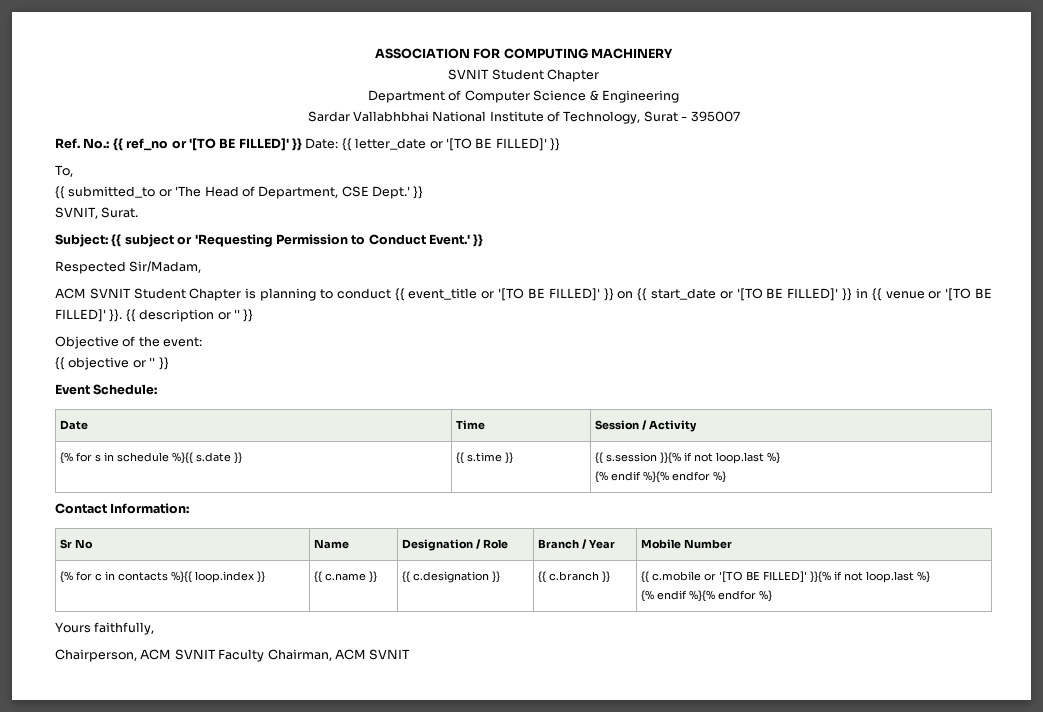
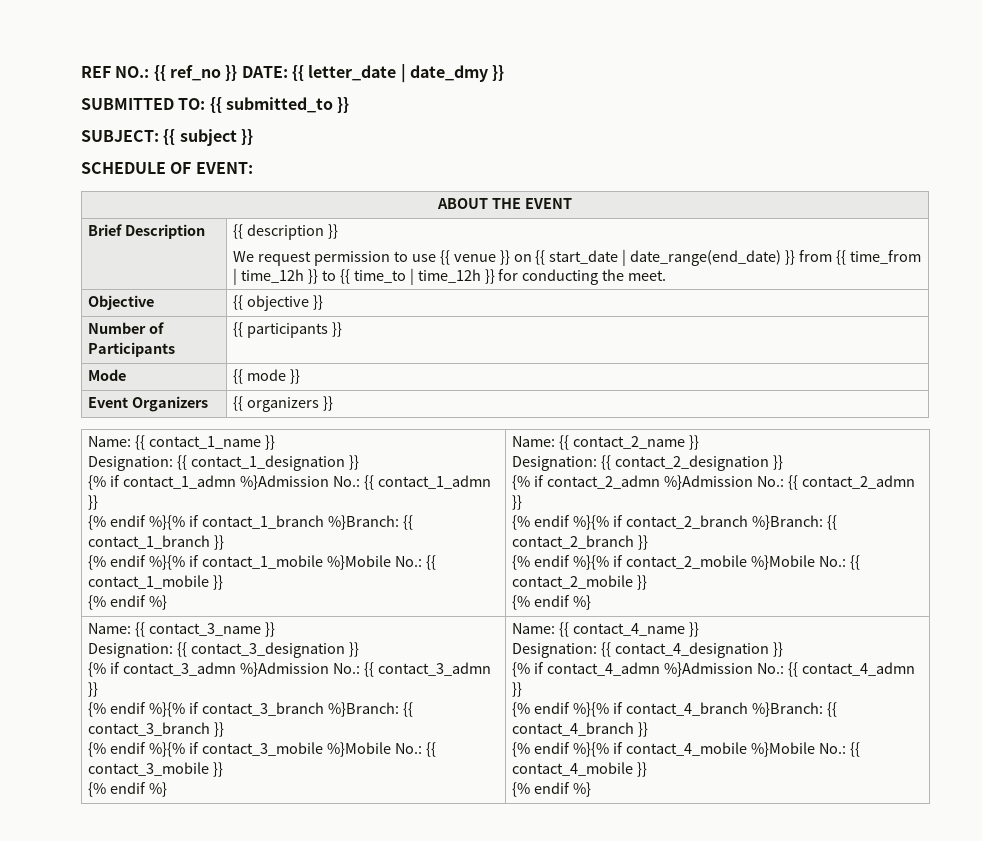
- ASSOCIATION FOR COMPUTING MACHINERY
- SVNIT Student Chapter
- Department of Computer Science & Engineering
- Sardar Vallabhbhai National Institute of Technology, Surat - 395007
- Ref. No.: {{ ref_no or '[TO BE FILLED]' }} Date: {{ letter_date or '[TO BE FILLED]' }}
- To,
- {{ submitted_to or 'The Head of Department, CSE Dept.' }}
- SVNIT, Surat.
- Subject: {{ subject or 'Requesting Permission to Conduct Event.' }}
- Respected Sir/Madam,
- ACM SVNIT Student Chapter is planning to conduct {{ event_title or '[TO BE FILLED]' }} on {{ start_date or '[TO BE FILLED]' }} in {{ venue or '[TO BE FILLED]' }}. {{ description or '' }}
- Objective of the event:
- {{ objective or '' }}
- Event Schedule:
- Date | Time | Session / Activity
- {% for s in schedule %}{{ s.date }} | {{ s.time }} | {{ s.session }}{% if not loop.last %}
- {% endif %}{% endfor %}
- Contact Information:
- Sr No | Name | Designation / Role | Branch / Year | Mobile Number
- {% for c in contacts %}{{ loop.index }} | {{ c.name }} | {{ c.designation }} | {{ c.branch }} | {{ c.mobile or '[TO BE FILLED]' }}{% if not loop.last %}
- {% endif %}{% endfor %}
- Yours faithfully,
- Chairperson, ACM SVNIT Faculty Chairman, ACM SVNIT
+ REF NO.: {{ ref_no }} DATE: {{ letter_date | date_dmy }}
+ SUBMITTED TO: {{ submitted_to }}
+ SUBJECT: {{ subject }}
+ SCHEDULE OF EVENT:
+ ABOUT THE EVENT
+ Brief Description | {{ description }}
+ We request permission to use {{ venue }} on {{ start_date | date_range(end_date) }} from {{ time_from | time_12h }} to {{ time_to | time_12h }} for conducting the meet.
+ Objective | {{ objective }}
+ Number of Participants | {{ participants }}
+ Mode | {{ mode }}
+ Event Organizers | {{ organizers }}
+ Name: {{ contact_1_name }}
+ Designation: {{ contact_1_designation }}
+ {% if contact_1_admn %}Admission No.: {{ contact_1_admn }}
+ {% endif %}{% if contact_1_branch %}Branch: {{ contact_1_branch }}
+ {% endif %}{% if contact_1_mobile %}Mobile No.: {{ contact_1_mobile }}
+ {% endif %} | Name: {{ contact_2_name }}
+ Designation: {{ contact_2_designation }}
+ {% if contact_2_admn %}Admission No.: {{ contact_2_admn }}
+ {% endif %}{% if contact_2_branch %}Branch: {{ contact_2_branch }}
+ {% endif %}{% if contact_2_mobile %}Mobile No.: {{ contact_2_mobile }}
+ {% endif %}
+ Name: {{ contact_3_name }}
+ Designation: {{ contact_3_designation }}
+ {% if contact_3_admn %}Admission No.: {{ contact_3_admn }}
+ {% endif %}{% if contact_3_branch %}Branch: {{ contact_3_branch }}
+ {% endif %}{% if contact_3_mobile %}Mobile No.: {{ contact_3_mobile }}
+ {% endif %} | Name: {{ contact_4_name }}
+ Designation: {{ contact_4_designation }}
+ {% if contact_4_admn %}Admission No.: {{ contact_4_admn }}
+ {% endif %}{% if contact_4_branch %}Branch: {{ contact_4_branch }}
+ {% endif %}{% if contact_4_mobile %}Mobile No.: {{ contact_4_mobile }}
+ {% endif %}

